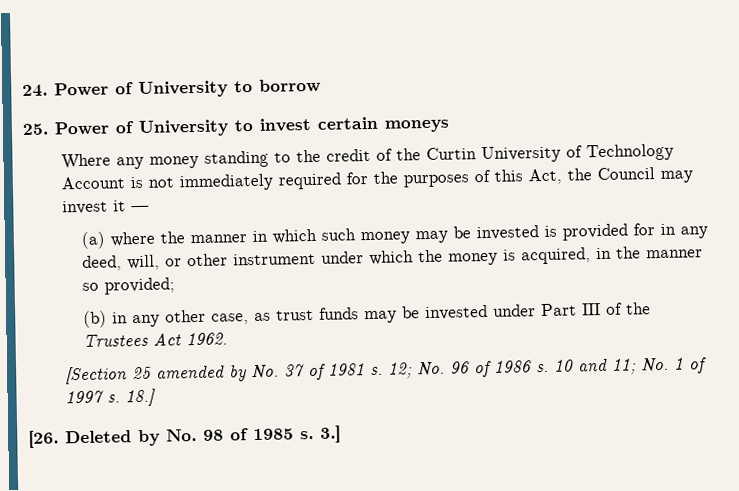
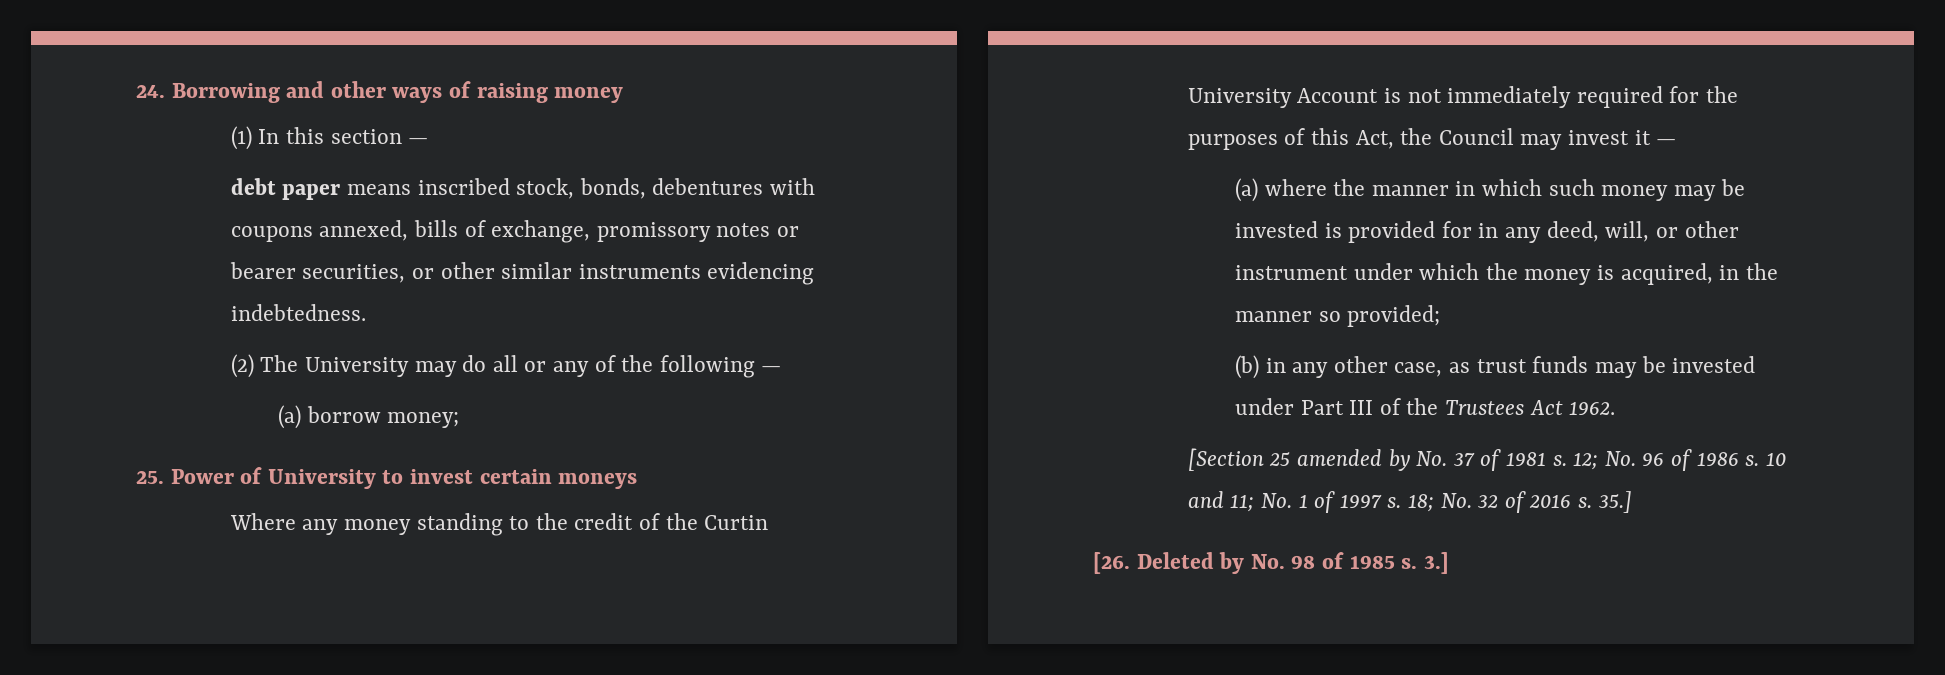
- 24. Power of University to borrow
+ 24. Borrowing and other ways of raising money
+ (1) In this section —
+ debt paper means inscribed stock, bonds, debentures with coupons annexed, bills of exchange, promissory notes or bearer securities, or other similar instruments evidencing indebtedness.
+ (2) The University may do all or any of the following —
+ (a) borrow money;
- Where any money standing to the credit of the Curtin University of Technology Account is not immediately required for the purposes of this Act, the Council may invest it —
+ Where any money standing to the credit of the Curtin University Account is not immediately required for the purposes of this Act, the Council may invest it —
- 18.]
+ 18; No. 32 of 2016 s. 35.]

